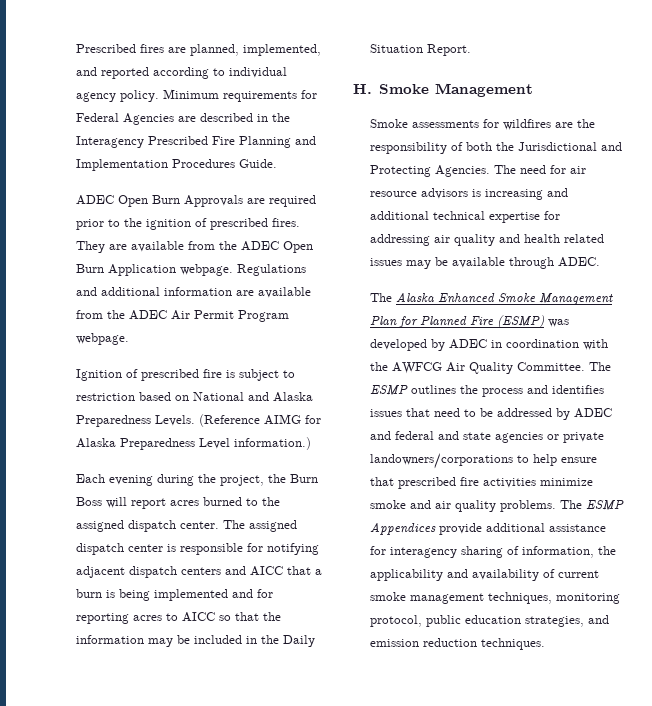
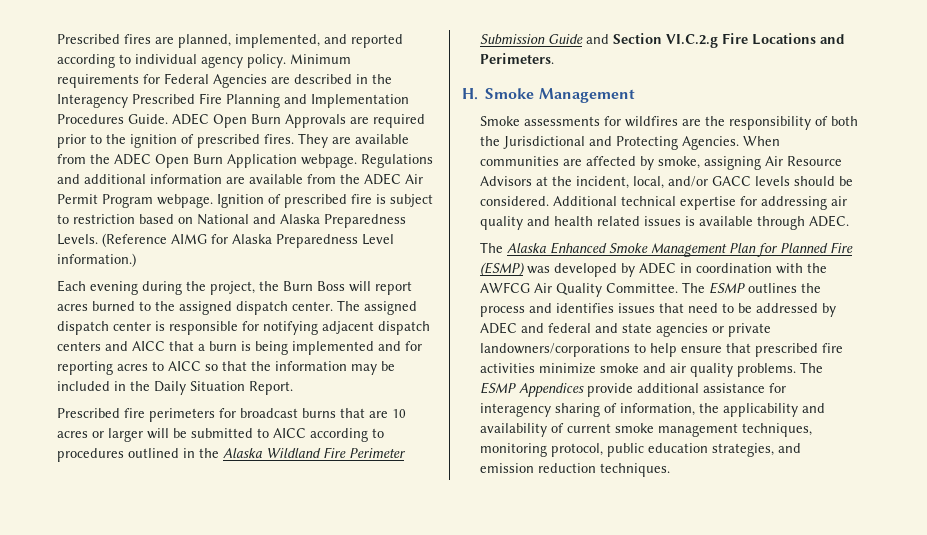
- Minimum requirements for Federal Agencies are described in the Interagency Prescribed Fire Planning and Implementation Procedures Guide.
- ADEC Open Burn Approvals are required prior to the ignition of prescribed fires.
+ Minimum requirements for Federal Agencies are described in the Interagency Prescribed Fire Planning and Implementation Procedures Guide. ADEC Open Burn Approvals are required prior to the ignition of prescribed fires.
- Regulations and additional information are available from the ADEC Air Permit Program webpage.
- Ignition of prescribed fire is subject to restriction based on National and Alaska Preparedness Levels.
+ Regulations and additional information are available from the ADEC Air Permit Program webpage. Ignition of prescribed fire is subject to restriction based on National and Alaska Preparedness Levels.
+ Prescribed fire perimeters for broadcast burns that are 10 acres or larger will be submitted to AICC according to procedures outlined in the Alaska Wildland Fire Perimeter Submission Guide and Section VI.C.2.g Fire Locations and Perimeters.
- The need for air resource advisors is increasing and additional technical expertise for addressing air quality and health related issues may be available through ADEC.
+ When communities are affected by smoke, assigning Air Resource Advisors at the incident, local, and/or GACC levels should be considered. Additional technical expertise for addressing air quality and health related issues is available through ADEC.

